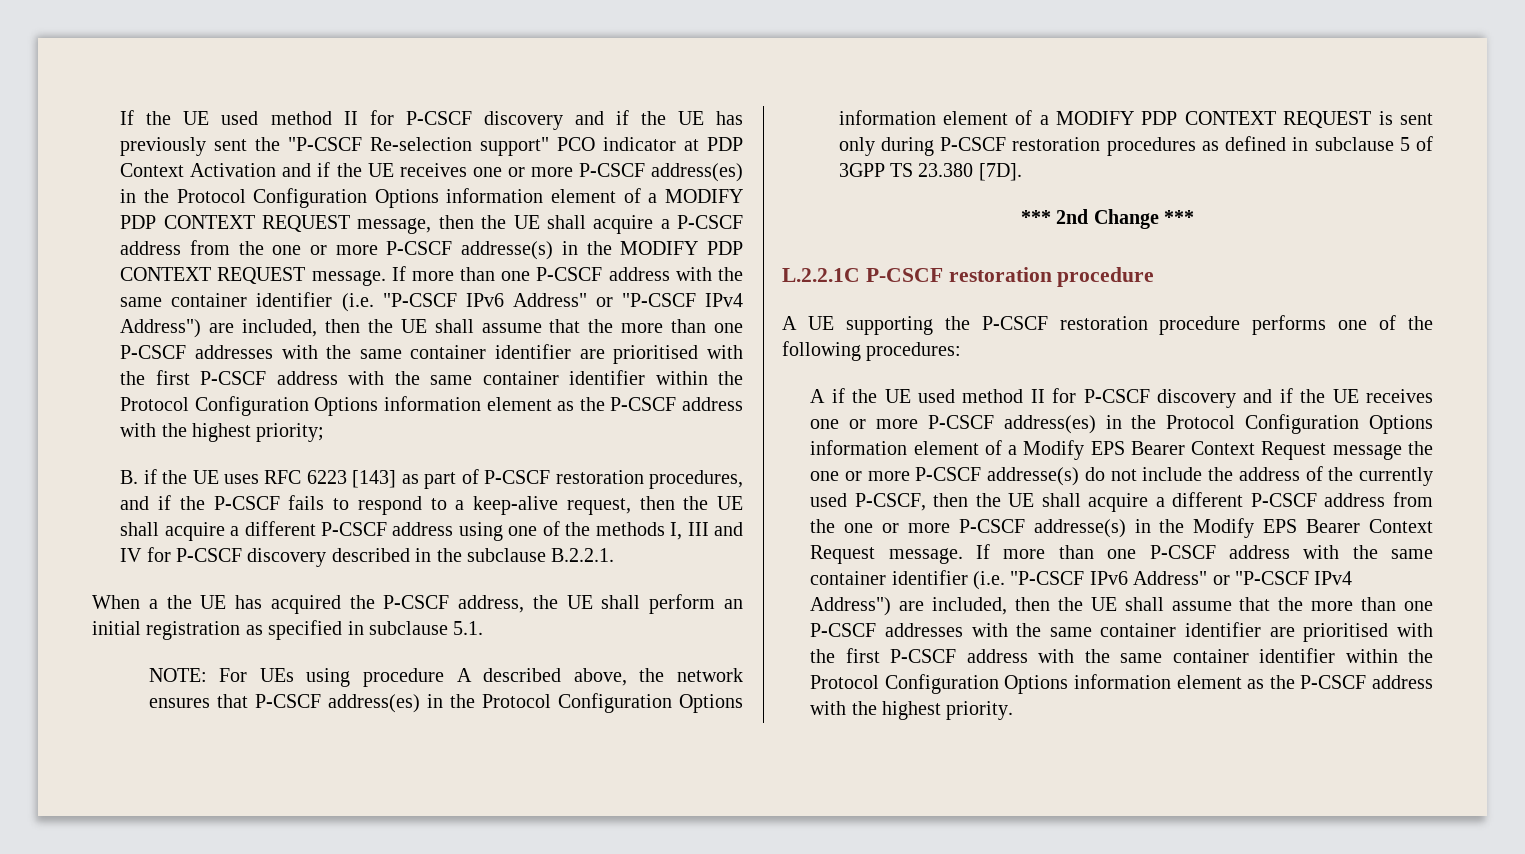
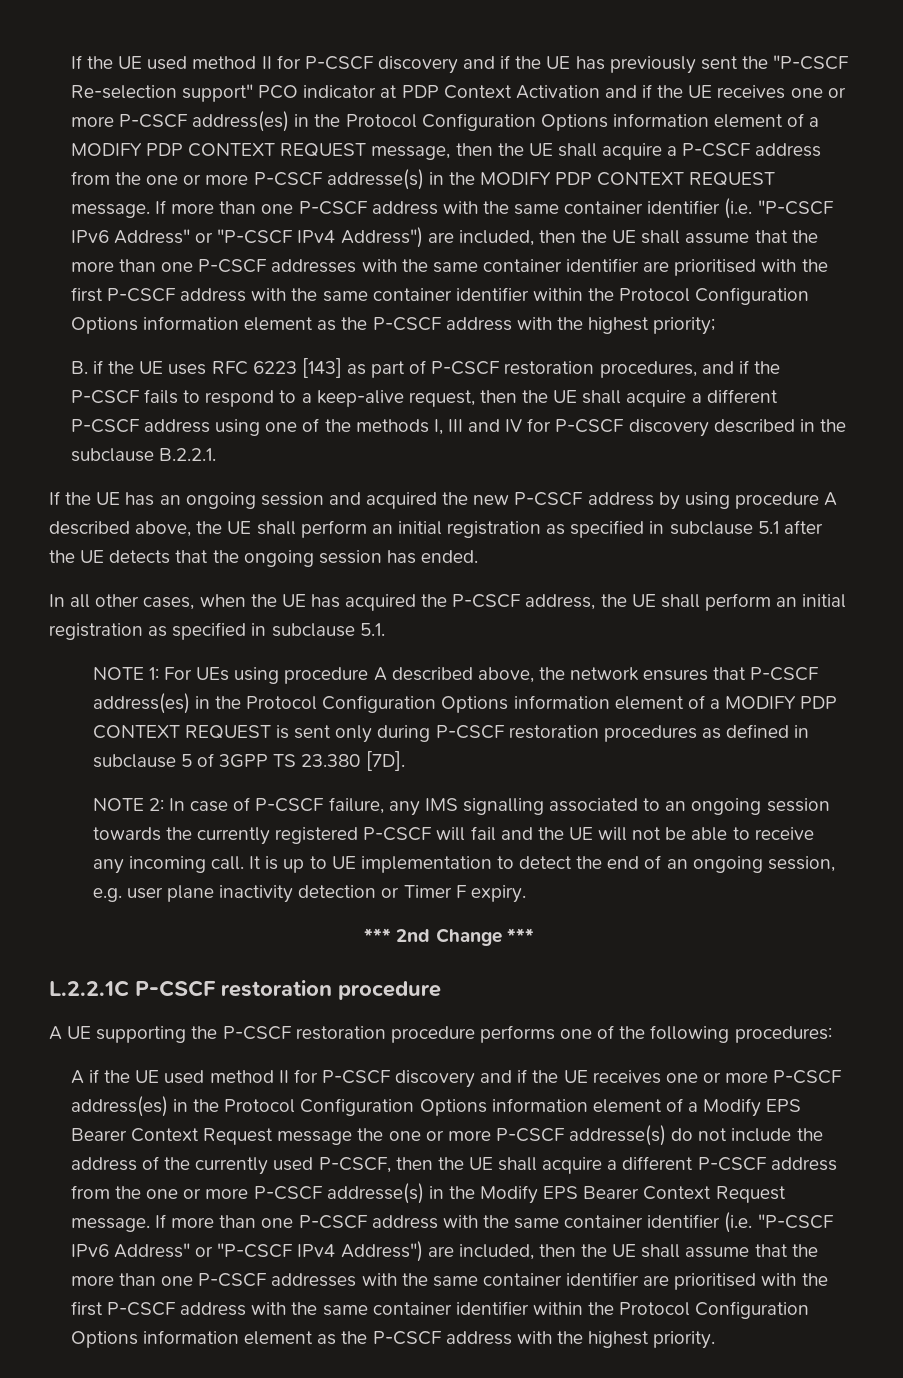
- When a the UE has acquired the P-CSCF address, the UE shall perform an initial registration as specified in subclause 5.1.
+ If the UE has an ongoing session and acquired the new P-CSCF address by using procedure A described above, the UE shall perform an initial registration as specified in subclause 5.1 after the UE detects that the ongoing session has ended.
+ In all other cases, when the UE has acquired the P-CSCF address, the UE shall perform an initial registration as specified in subclause 5.1.
- NOTE: For UEs using procedure A described above, the network ensures that P-CSCF address(es) in the Protocol Configuration Options information element of a MODIFY PDP CONTEXT REQUEST is sent only during P-CSCF restoration procedures as defined in subclause 5 of 3GPP TS 23.380 [7D].
+ NOTE 1: For UEs using procedure A described above, the network ensures that P-CSCF address(es) in the Protocol Configuration Options information element of a MODIFY PDP CONTEXT REQUEST is sent only during P-CSCF restoration procedures as defined in subclause 5 of 3GPP TS 23.380 [7D].
+ NOTE 2: In case of P-CSCF failure, any IMS signalling associated to an ongoing session towards the currently registered P-CSCF will fail and the UE will not be able to receive any incoming call. It is up to UE implementation to detect the end of an ongoing session, e.g. user plane inactivity detection or Timer F expiry.

